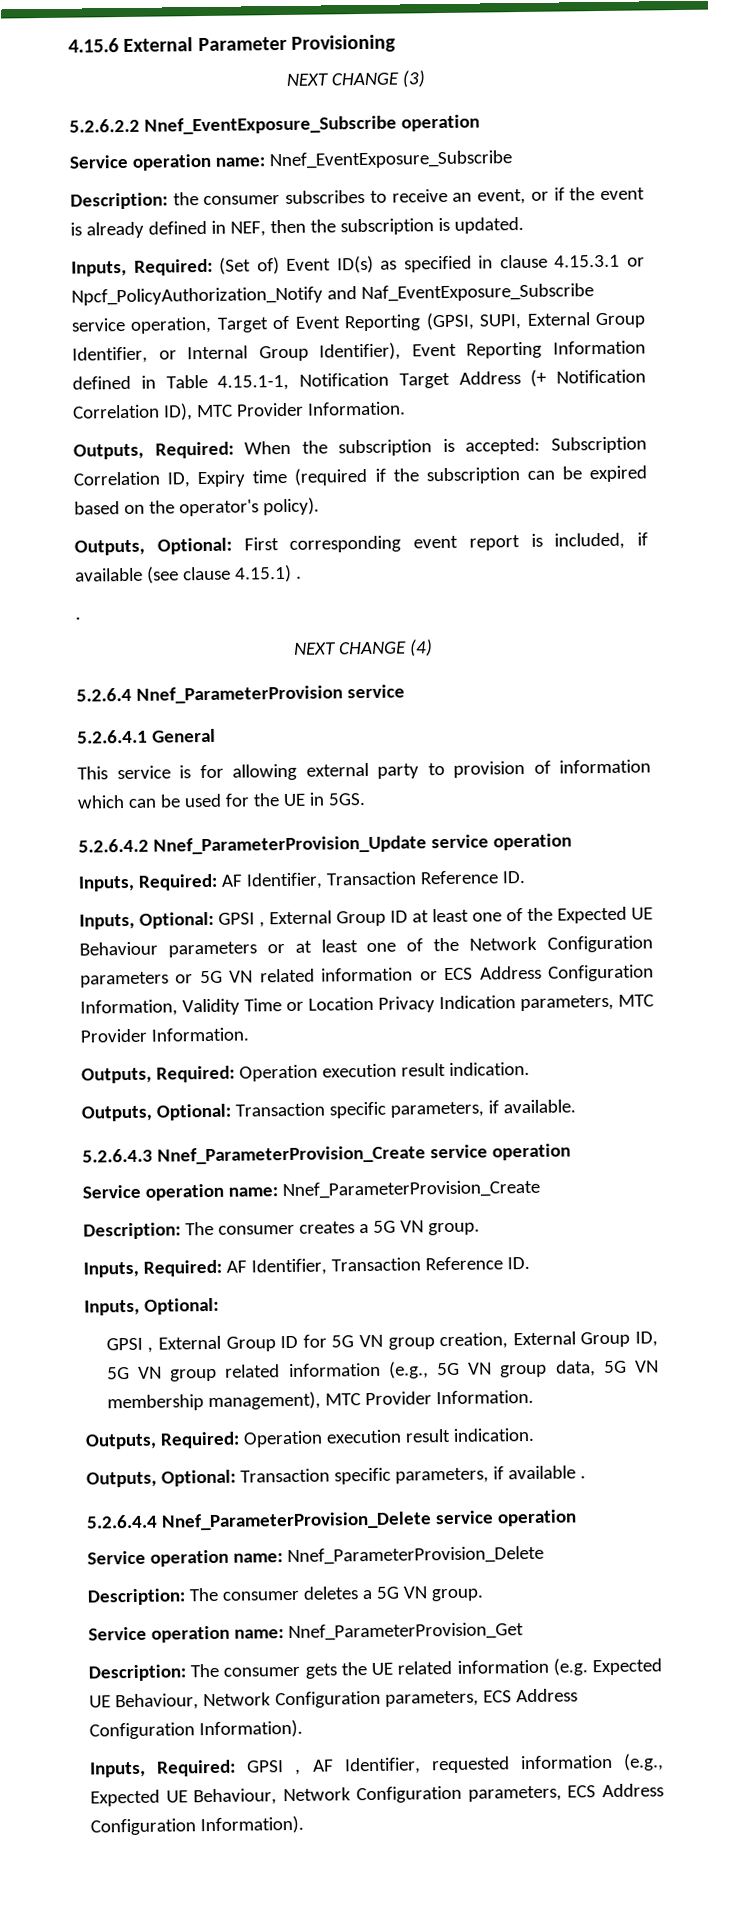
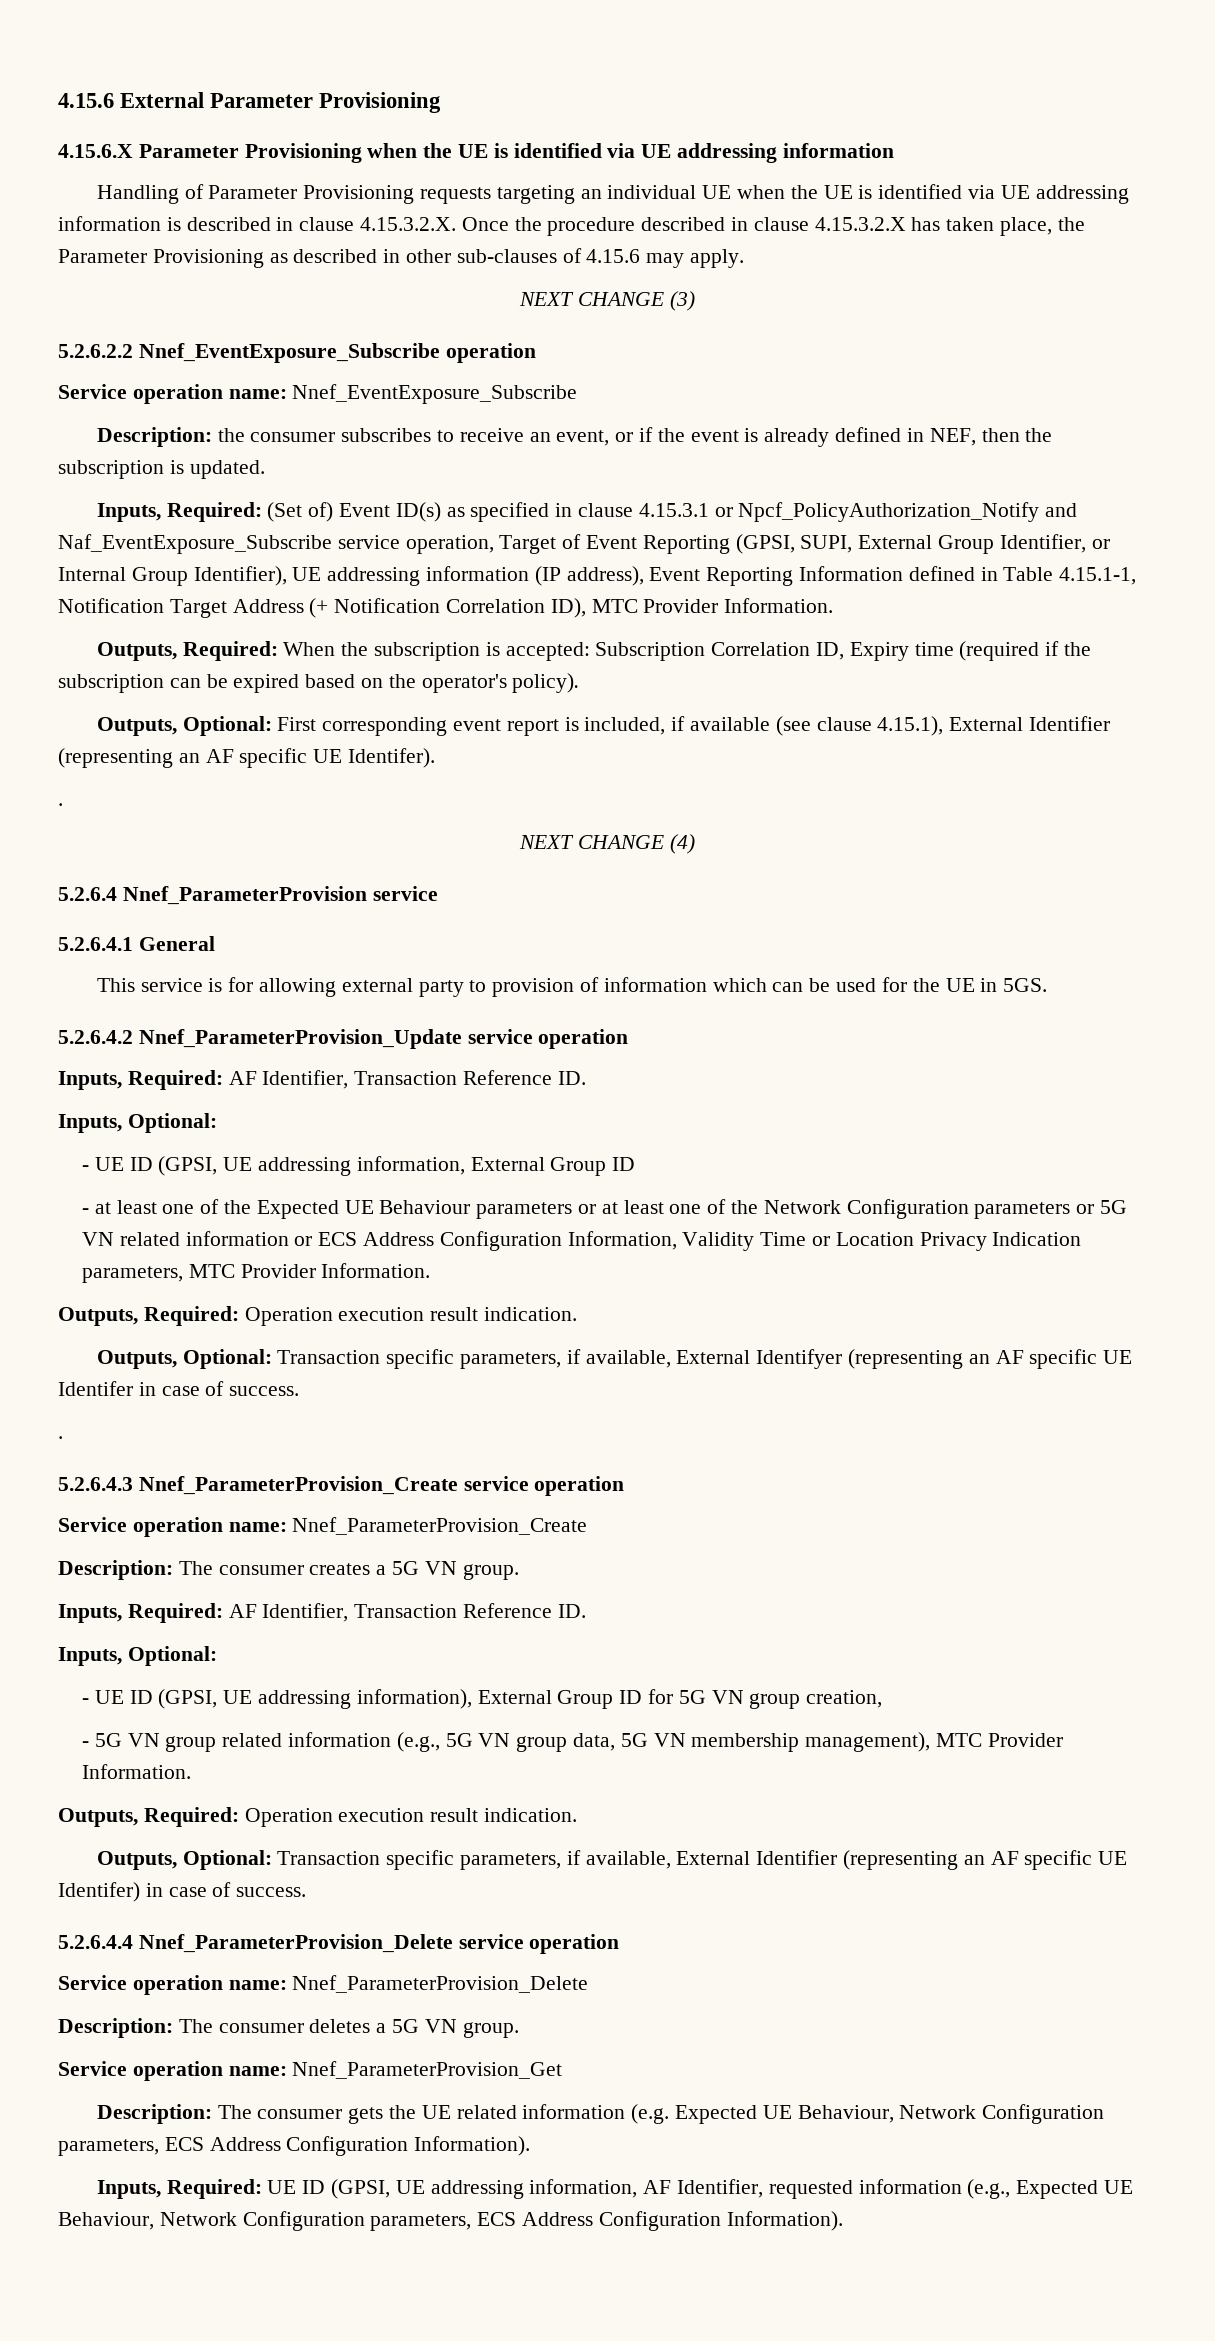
+ 4.15.6.X Parameter Provisioning when the UE is identified via UE addressing information
+ Handling of Parameter Provisioning requests targeting an individual UE when the UE is identified via UE addressing information is described in clause 4.15.3.2.X. Once the procedure described in clause 4.15.3.2.X has taken place, the Parameter Provisioning as described in other sub-clauses of 4.15.6 may apply.
- Inputs, Required: (Set of) Event ID(s) as specified in clause 4.15.3.1 or Npcf_PolicyAuthorization_Notify and Naf_EventExposure_Subscribe service operation, Target of Event Reporting (GPSI, SUPI, External Group Identifier, or Internal Group Identifier), Event Reporting Information defined in Table 4.15.1-1, Notification Target Address (+ Notification Correlation ID), MTC Provider Information.
+ Inputs, Required: (Set of) Event ID(s) as specified in clause 4.15.3.1 or Npcf_PolicyAuthorization_Notify and Naf_EventExposure_Subscribe service operation, Target of Event Reporting (GPSI, SUPI, External Group Identifier, or Internal Group Identifier), UE addressing information (IP address), Event Reporting Information defined in Table 4.15.1-1, Notification Target Address (+ Notification Correlation ID), MTC Provider Information.
- Outputs, Optional: First corresponding event report is included, if available (see clause 4.15.1) .
+ Outputs, Optional: First corresponding event report is included, if available (see clause 4.15.1), External Identifier (representing an AF specific UE Identifer).
  5.2.6.4.2 Nnef_ParameterProvision_Update service operation
  Inputs, Required: AF Identifier, Transaction Reference ID.
- Inputs, Optional: GPSI , External Group ID at least one of the Expected UE Behaviour parameters or at least one of the Network Configuration parameters or 5G VN related information or ECS Address Configuration Information, Validity Time or Location Privacy Indication parameters, MTC Provider Information.
+ Inputs, Optional:
+ - UE ID (GPSI, UE addressing information, External Group ID
+ - at least one of the Expected UE Behaviour parameters or at least one of the Network Configuration parameters or 5G VN related information or ECS Address Configuration Information, Validity Time or Location Privacy Indication parameters, MTC Provider Information.
- Outputs, Optional: Transaction specific parameters, if available.
+ Outputs, Optional: Transaction specific parameters, if available, External Identifyer (representing an AF specific UE Identifer in case of success.
+ .
- GPSI , External Group ID for 5G VN group creation, External Group ID, 5G VN group related information (e.g., 5G VN group data, 5G VN membership management), MTC Provider Information.
+ - UE ID (GPSI, UE addressing information), External Group ID for 5G VN group creation,
+ - 5G VN group related information (e.g., 5G VN group data, 5G VN membership management), MTC Provider Information.
- Outputs, Optional: Transaction specific parameters, if available .
+ Outputs, Optional: Transaction specific parameters, if available, External Identifier (representing an AF specific UE Identifer) in case of success.
- Inputs, Required: GPSI , AF Identifier, requested information (e.g., Expected UE Behaviour, Network Configuration parameters, ECS Address Configuration Information).
+ Inputs, Required: UE ID (GPSI, UE addressing information, AF Identifier, requested information (e.g., Expected UE Behaviour, Network Configuration parameters, ECS Address Configuration Information).

